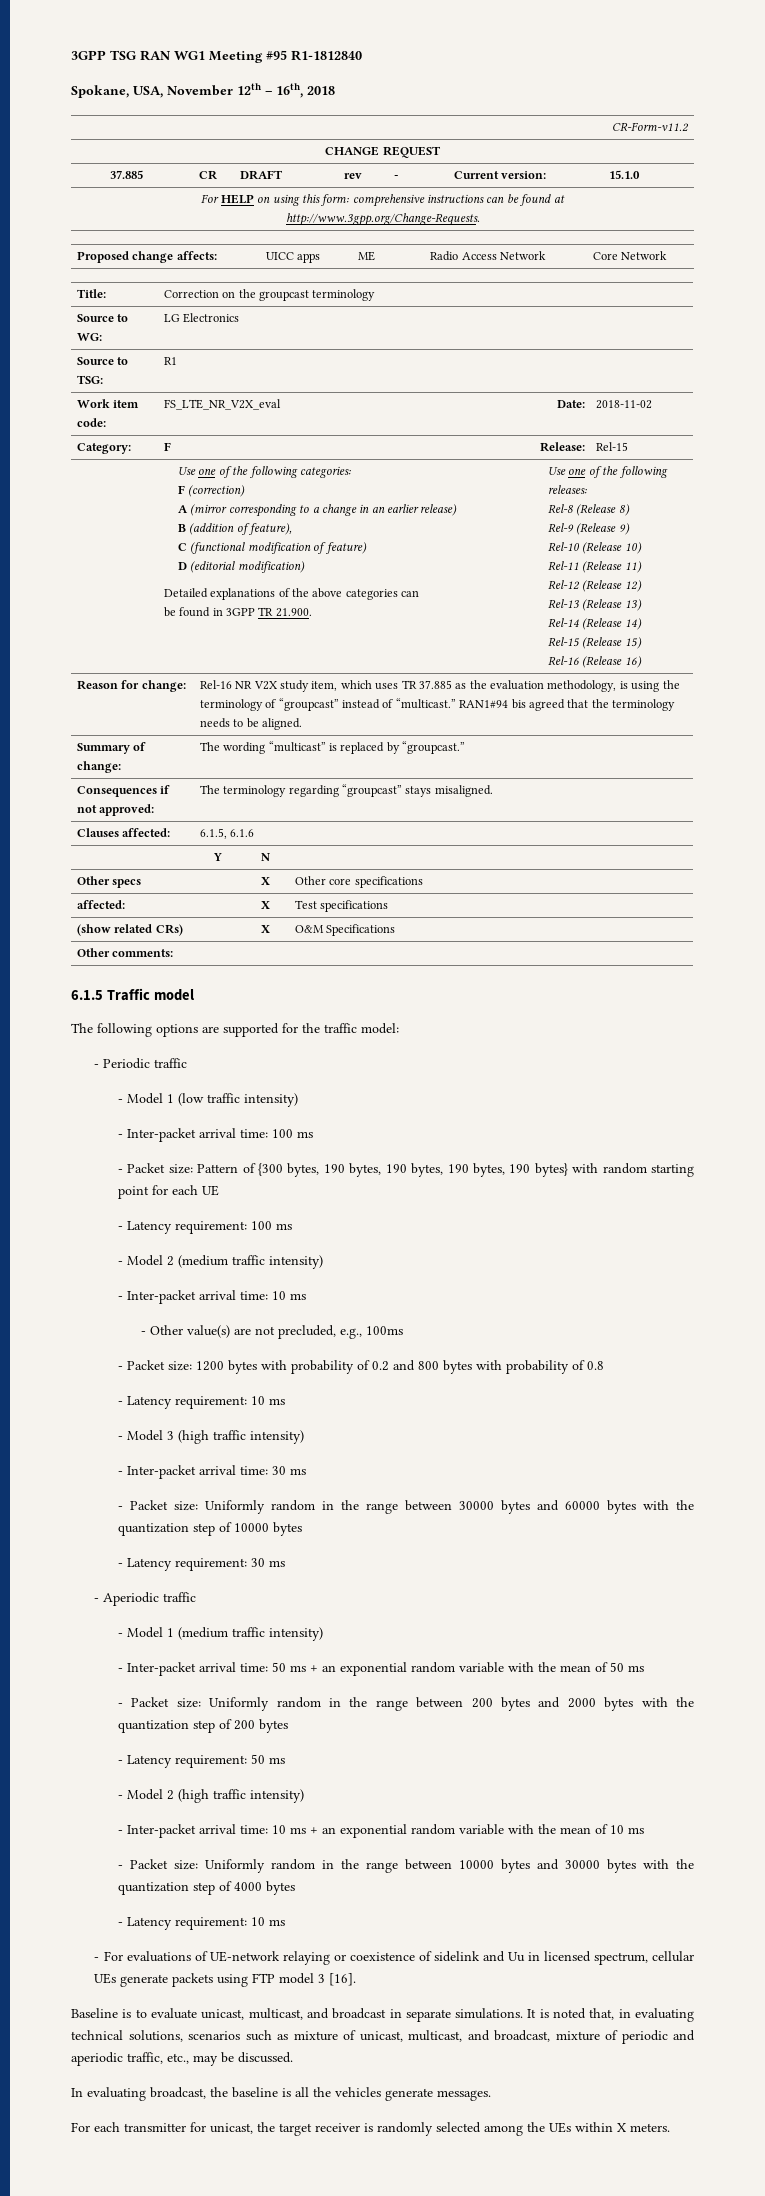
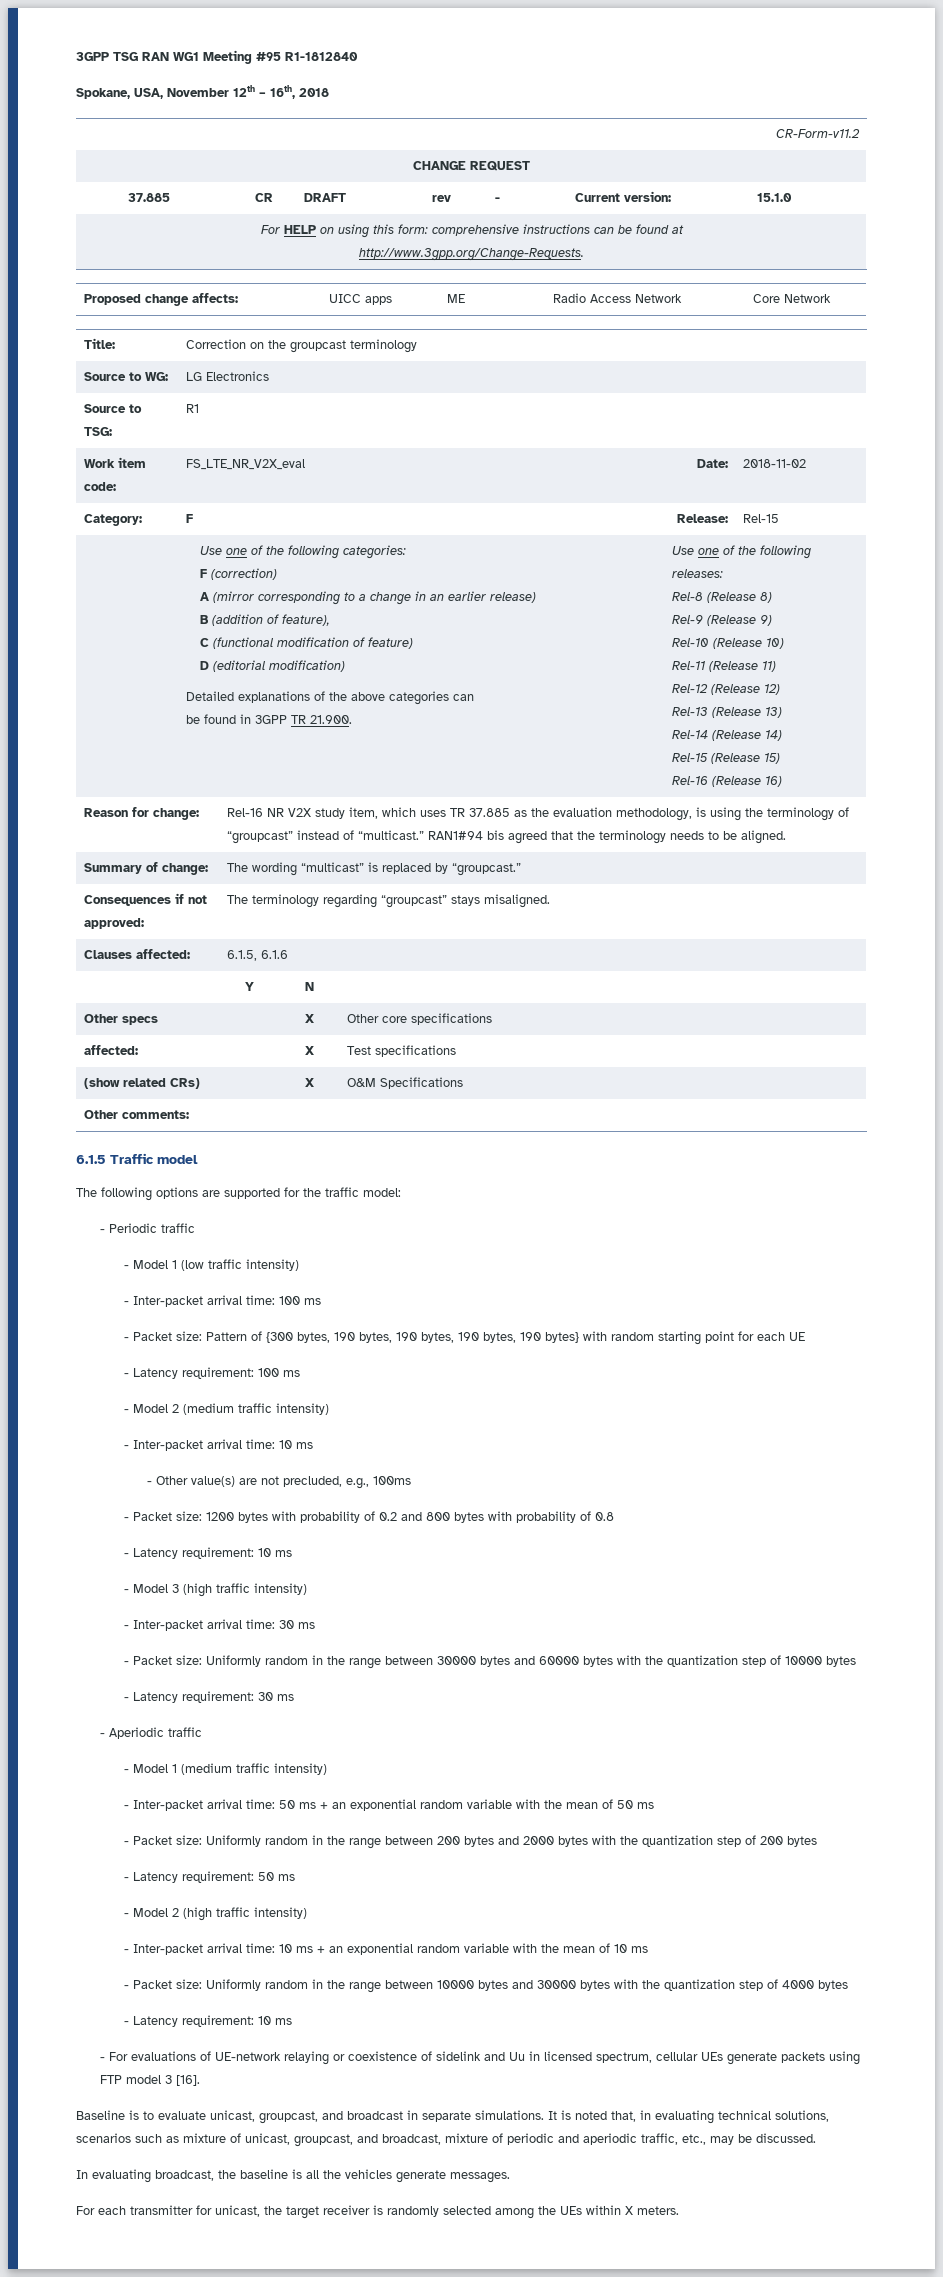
- Baseline is to evaluate unicast, multicast, and broadcast in separate simulations.
+ Baseline is to evaluate unicast, groupcast, and broadcast in separate simulations.
- It is noted that, in evaluating technical solutions, scenarios such as mixture of unicast, multicast, and broadcast, mixture of periodic and aperiodic traffic, etc., may be discussed.
+ It is noted that, in evaluating technical solutions, scenarios such as mixture of unicast, groupcast, and broadcast, mixture of periodic and aperiodic traffic, etc., may be discussed.

